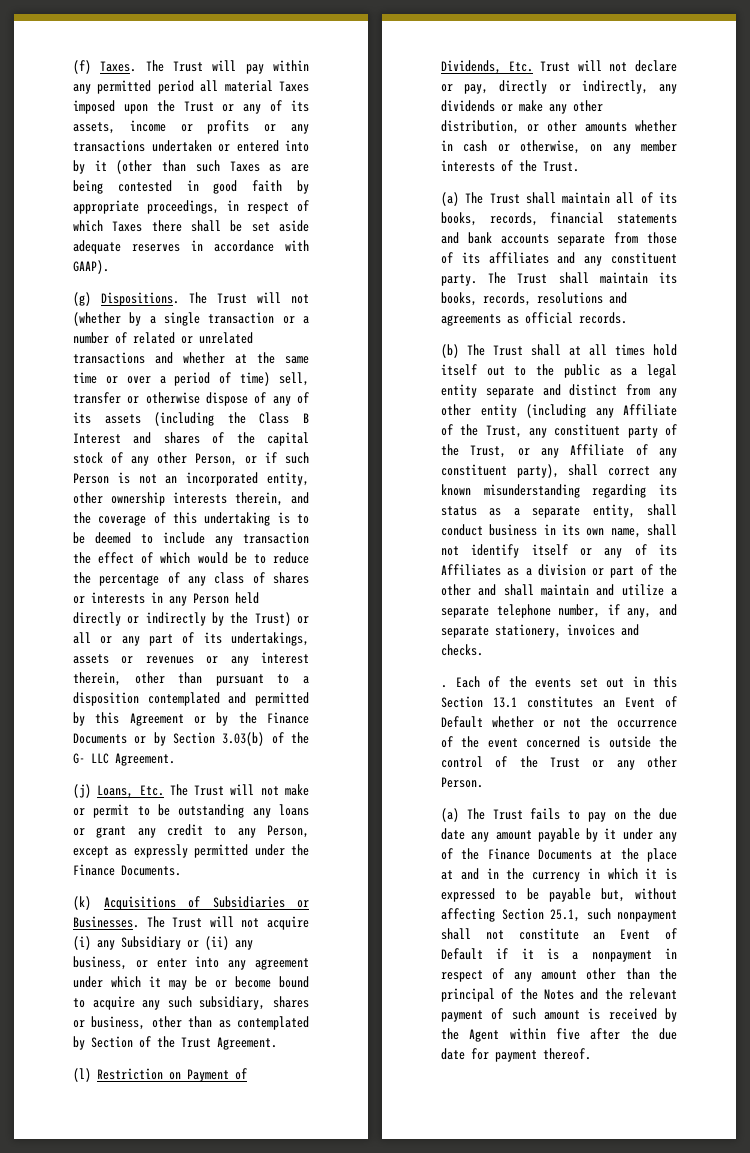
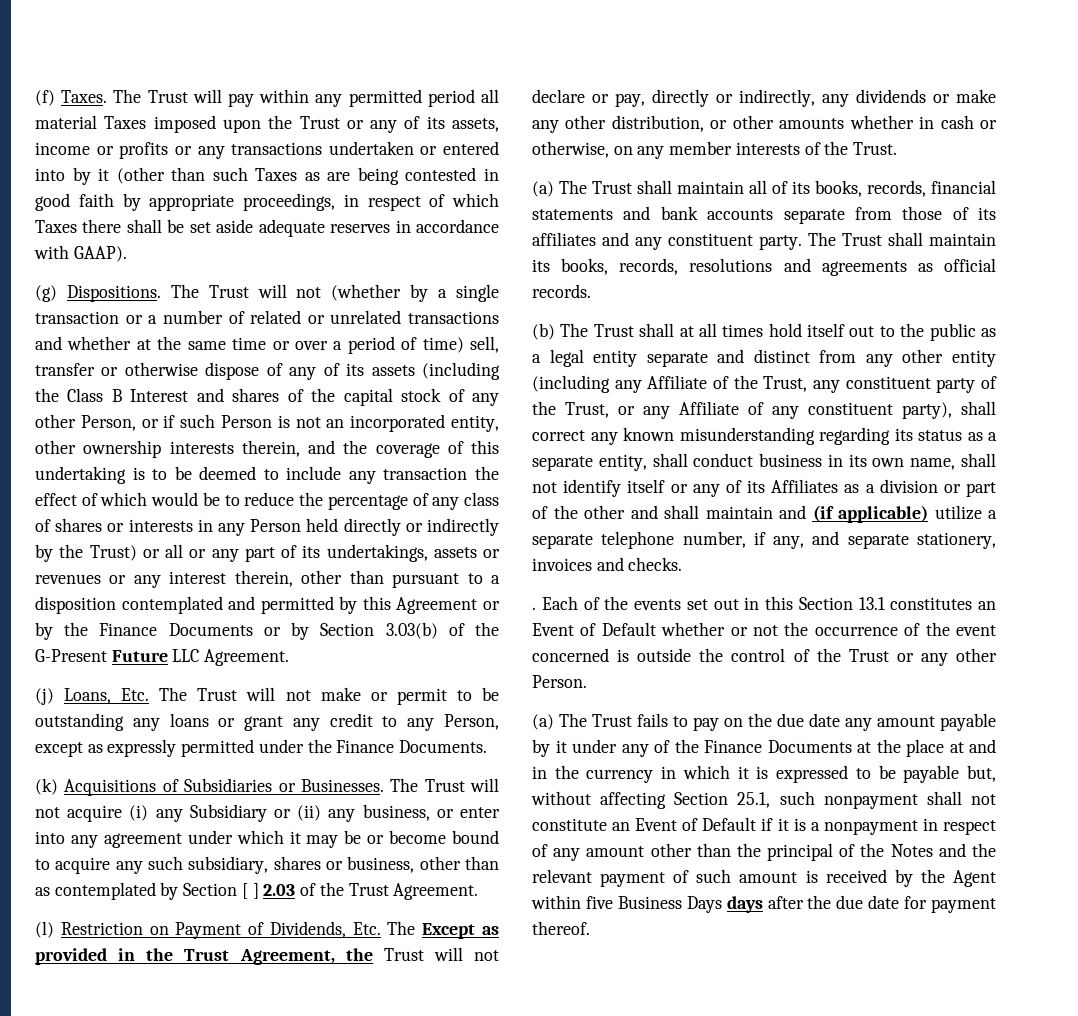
- The Trust will not (whether by a single transaction or a number of related or unrelated transactions and whether at the same time or over a period of time) sell, transfer or otherwise dispose of any of its assets (including the Class B Interest and shares of the capital stock of any other Person, or if such Person is not an incorporated entity, other ownership interests therein, and the coverage of this undertaking is to be deemed to include any transaction the effect of which would be to reduce the percentage of any class of shares or interests in any Person held directly or indirectly by the Trust) or all or any part of its undertakings, assets or revenues or any interest therein, other than pursuant to a disposition contemplated and permitted by this Agreement or by the Finance Documents or by Section 3.03(b) of the G- LLC Agreement.
+ The Trust will not (whether by a single transaction or a number of related or unrelated transactions and whether at the same time or over a period of time) sell, transfer or otherwise dispose of any of its assets (including the Class B Interest and shares of the capital stock of any other Person, or if such Person is not an incorporated entity, other ownership interests therein, and the coverage of this undertaking is to be deemed to include any transaction the effect of which would be to reduce the percentage of any class of shares or interests in any Person held directly or indirectly by the Trust) or all or any part of its undertakings, assets or revenues or any interest therein, other than pursuant to a disposition contemplated and permitted by this Agreement or by the Finance Documents or by Section 3.03(b) of the G-Present Future LLC Agreement.
- The Trust will not acquire (i) any Subsidiary or (ii) any business, or enter into any agreement under which it may be or become bound to acquire any such subsidiary, shares or business, other than as contemplated by Section of the Trust Agreement.
+ The Trust will not acquire (i) any Subsidiary or (ii) any business, or enter into any agreement under which it may be or become bound to acquire any such subsidiary, shares or business, other than as contemplated by Section [ ] 2.03 of the Trust Agreement.
- (l) Restriction on Payment of Dividends, Etc. Trust will not declare or pay, directly or indirectly, any dividends or make any other distribution, or other amounts whether in cash or otherwise, on any member interests of the Trust.
+ (l) Restriction on Payment of Dividends, Etc. The Except as provided in the Trust Agreement, the Trust will not declare or pay, directly or indirectly, any dividends or make any other distribution, or other amounts whether in cash or otherwise, on any member interests of the Trust.
- (b) The Trust shall at all times hold itself out to the public as a legal entity separate and distinct from any other entity (including any Affiliate of the Trust, any constituent party of the Trust, or any Affiliate of any constituent party), shall correct any known misunderstanding regarding its status as a separate entity, shall conduct business in its own name, shall not identify itself or any of its Affiliates as a division or part of the other and shall maintain and utilize a separate telephone number, if any, and separate stationery, invoices and checks.
+ (b) The Trust shall at all times hold itself out to the public as a legal entity separate and distinct from any other entity (including any Affiliate of the Trust, any constituent party of the Trust, or any Affiliate of any constituent party), shall correct any known misunderstanding regarding its status as a separate entity, shall conduct business in its own name, shall not identify itself or any of its Affiliates as a division or part of the other and shall maintain and (if applicable) utilize a separate telephone number, if any, and separate stationery, invoices and checks.
- (a) The Trust fails to pay on the due date any amount payable by it under any of the Finance Documents at the place at and in the currency in which it is expressed to be payable but, without affecting Section 25.1, such nonpayment shall not constitute an Event of Default if it is a nonpayment in respect of any amount other than the principal of the Notes and the relevant payment of such amount is received by the Agent within five after the due date for payment thereof.
+ (a) The Trust fails to pay on the due date any amount payable by it under any of the Finance Documents at the place at and in the currency in which it is expressed to be payable but, without affecting Section 25.1, such nonpayment shall not constitute an Event of Default if it is a nonpayment in respect of any amount other than the principal of the Notes and the relevant payment of such amount is received by the Agent within five Business Days days after the due date for payment thereof.

